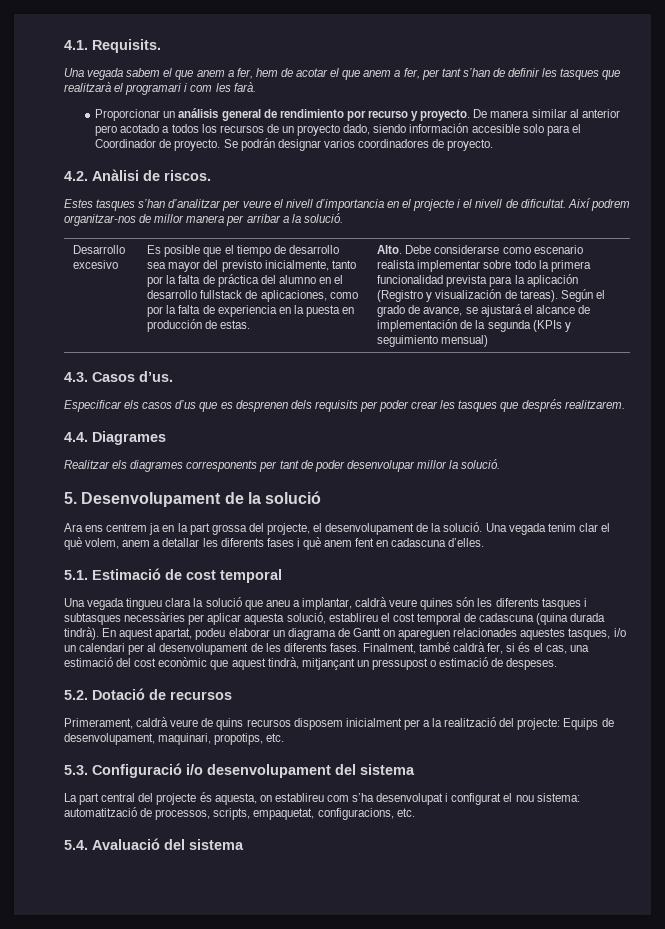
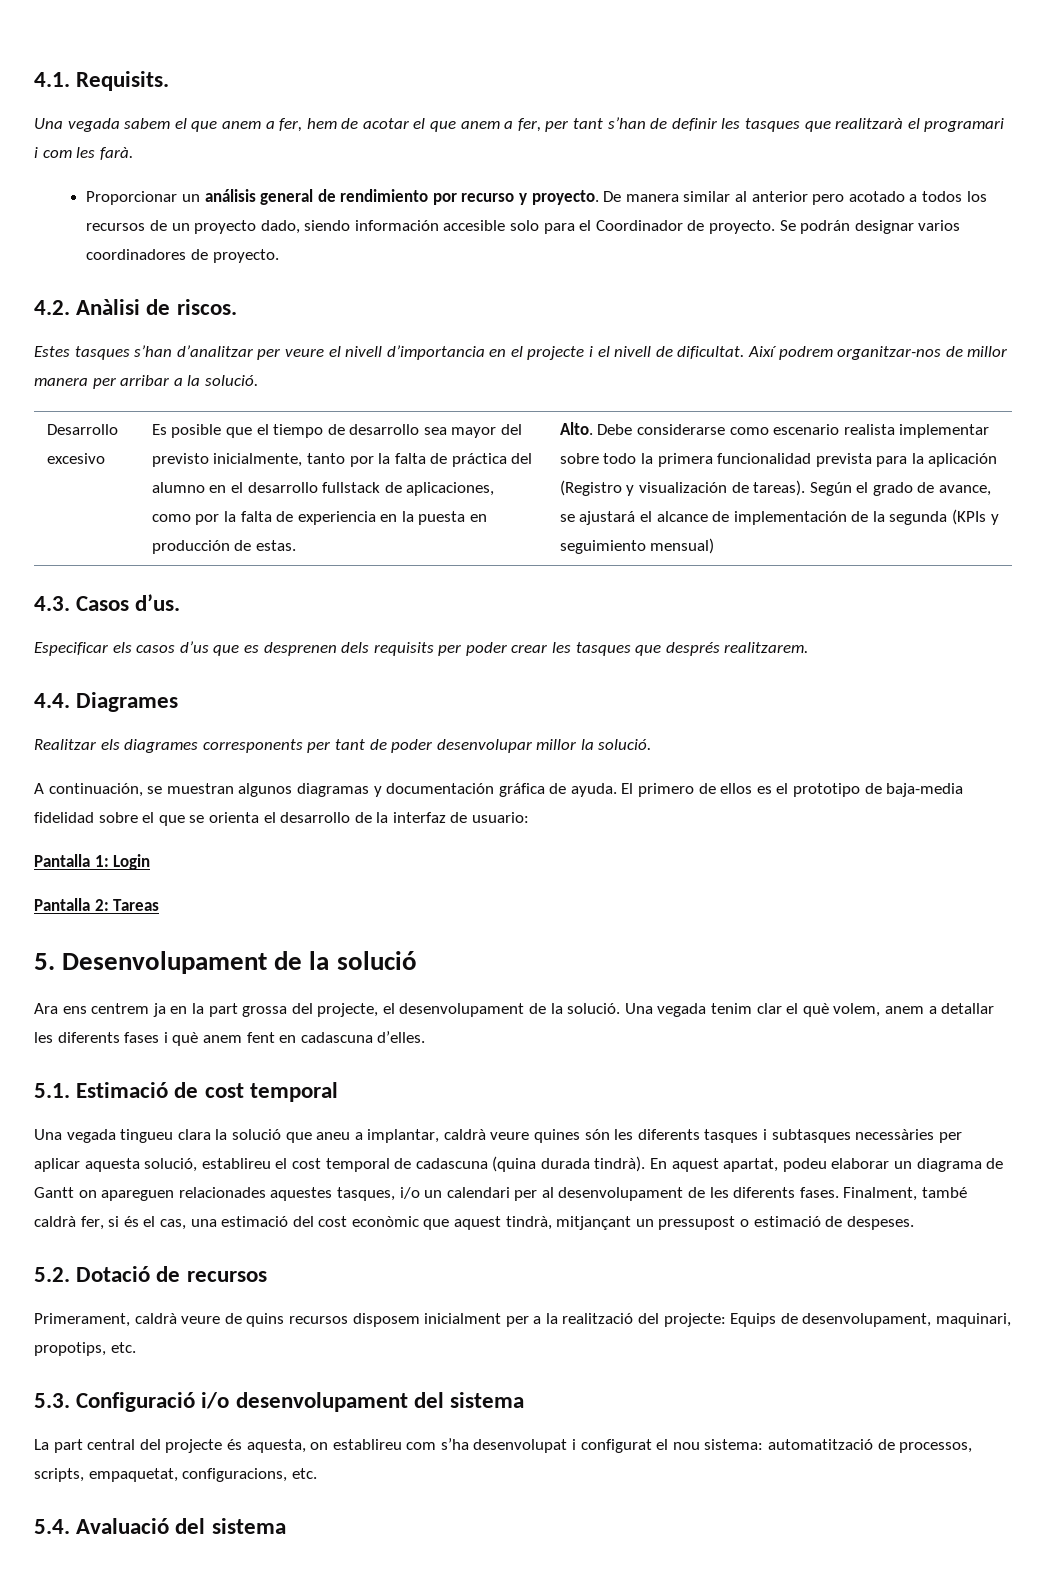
+ A continuación, se muestran algunos diagramas y documentación gráfica de ayuda. El primero de ellos es el prototipo de baja-media fidelidad sobre el que se orienta el desarrollo de la interfaz de usuario:
+ Pantalla 1: Login
+ Pantalla 2: Tareas

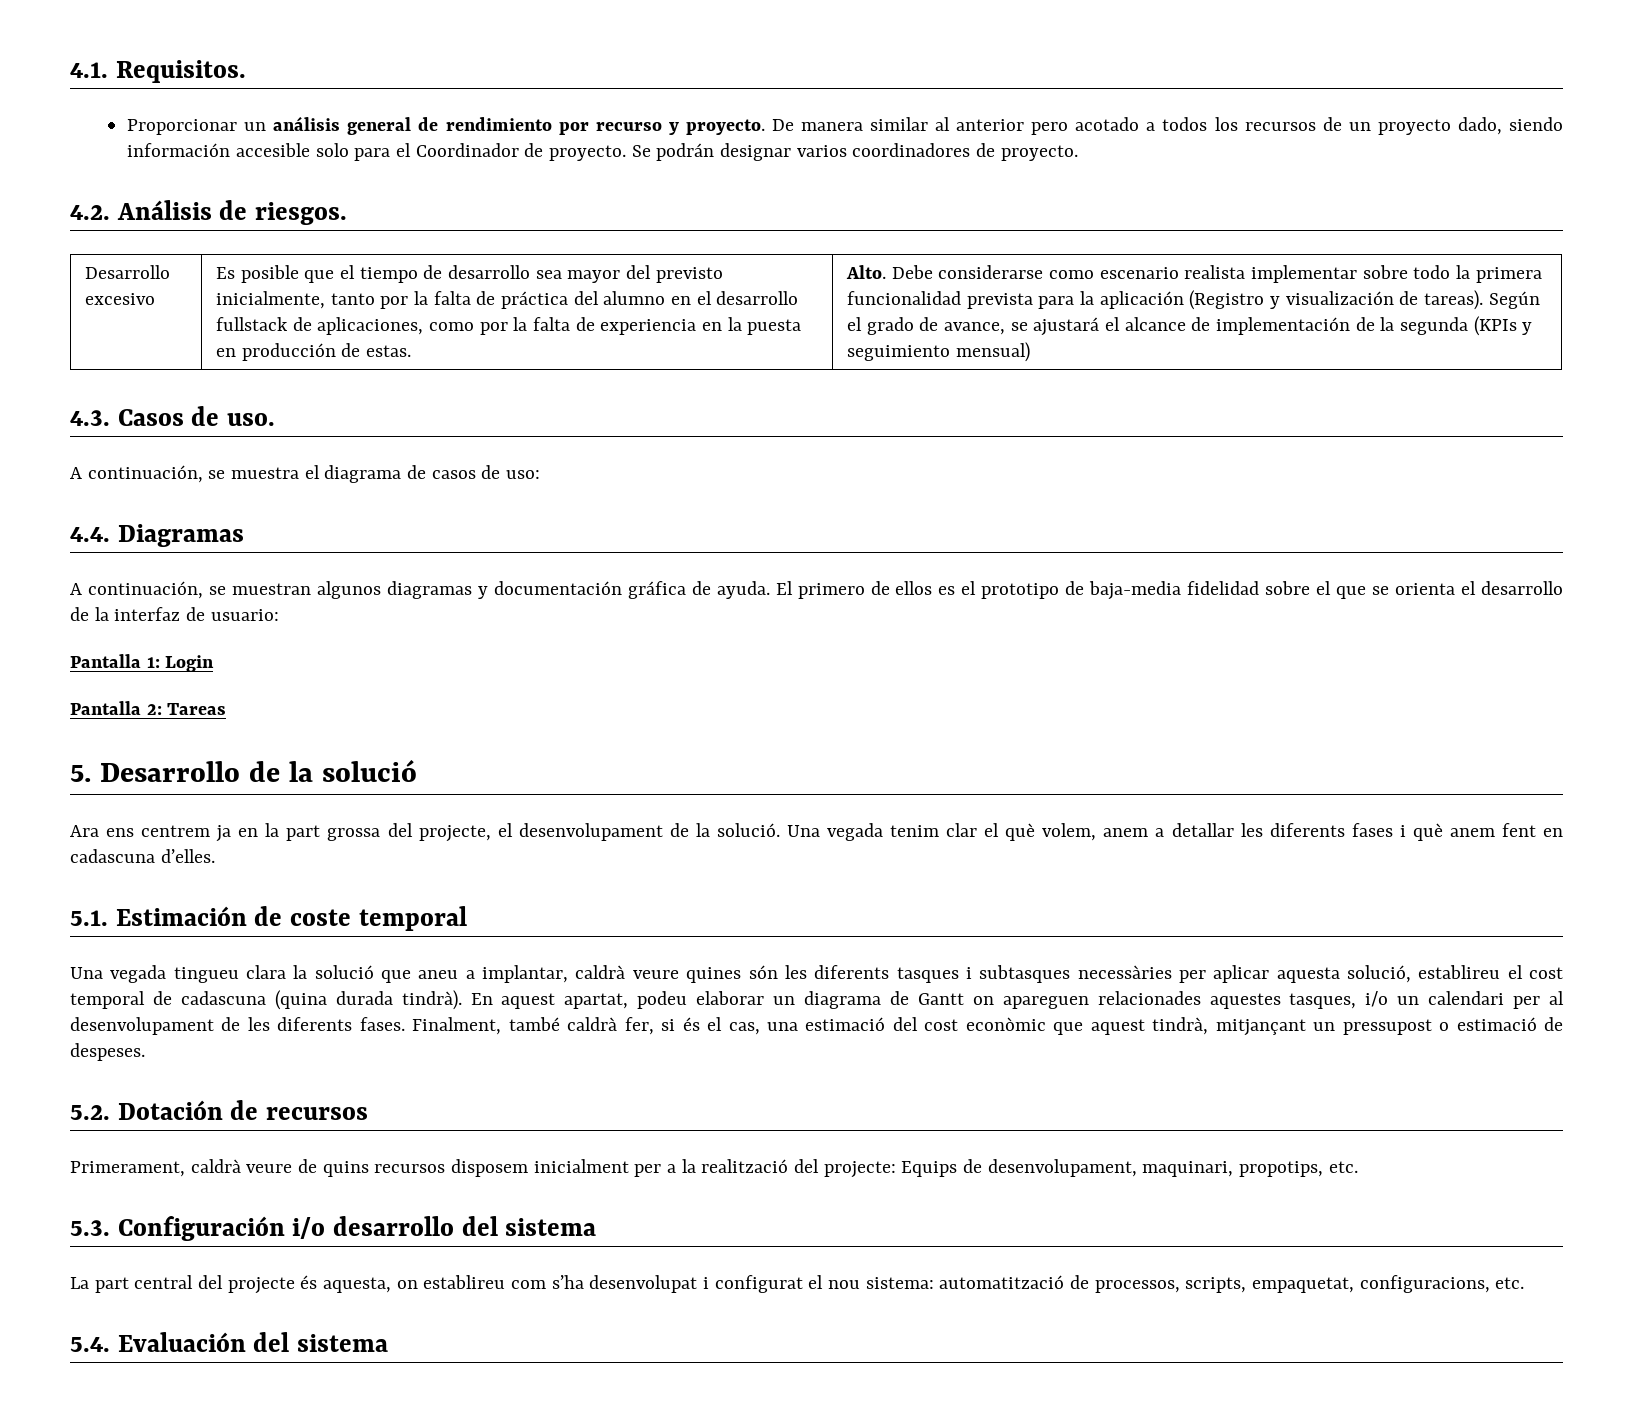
- 4.1. Requisits.
- Una vegada sabem el que anem a fer, hem de acotar el que anem a fer, per tant s’han de definir les tasques que realitzarà el programari i com les farà.
+ 4.1. Requisitos.
- 4.2. Anàlisi de riscos.
- Estes tasques s’han d’analitzar per veure el nivell d’importancia en el projecte i el nivell de dificultat. Així podrem organitzar-nos de millor manera per arribar a la solució.
+ 4.2. Análisis de riesgos.
- 4.3. Casos d’us.
- Especificar els casos d’us que es desprenen dels requisits per poder crear les tasques que després realitzarem.
- 4.4. Diagrames
- Realitzar els diagrames corresponents per tant de poder desenvolupar millor la solució.
+ 4.3. Casos de uso.
+ A continuación, se muestra el diagrama de casos de uso:
+ 4.4. Diagramas
- 5. Desenvolupament de la solució
+ 5. Desarrollo de la solució
- 5.1. Estimació de cost temporal
+ 5.1. Estimación de coste temporal
- 5.2. Dotació de recursos
+ 5.2. Dotación de recursos
- 5.3. Configuració i/o desenvolupament del sistema
+ 5.3. Configuración i/o desarrollo del sistema
- 5.4. Avaluació del sistema
+ 5.4. Evaluación del sistema

